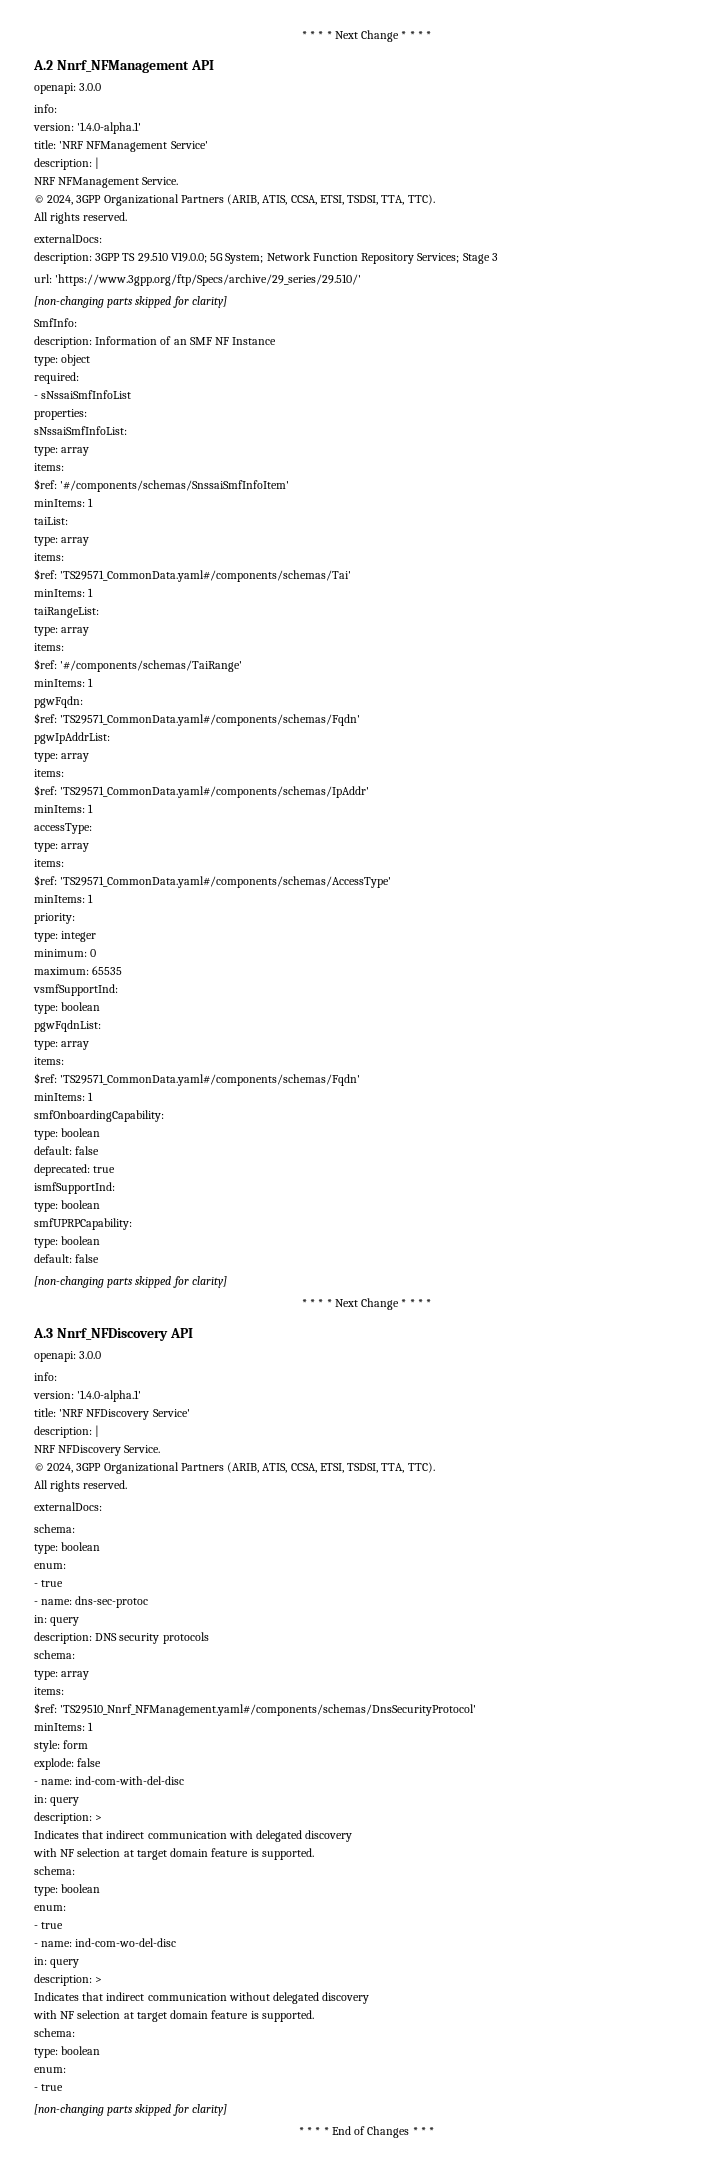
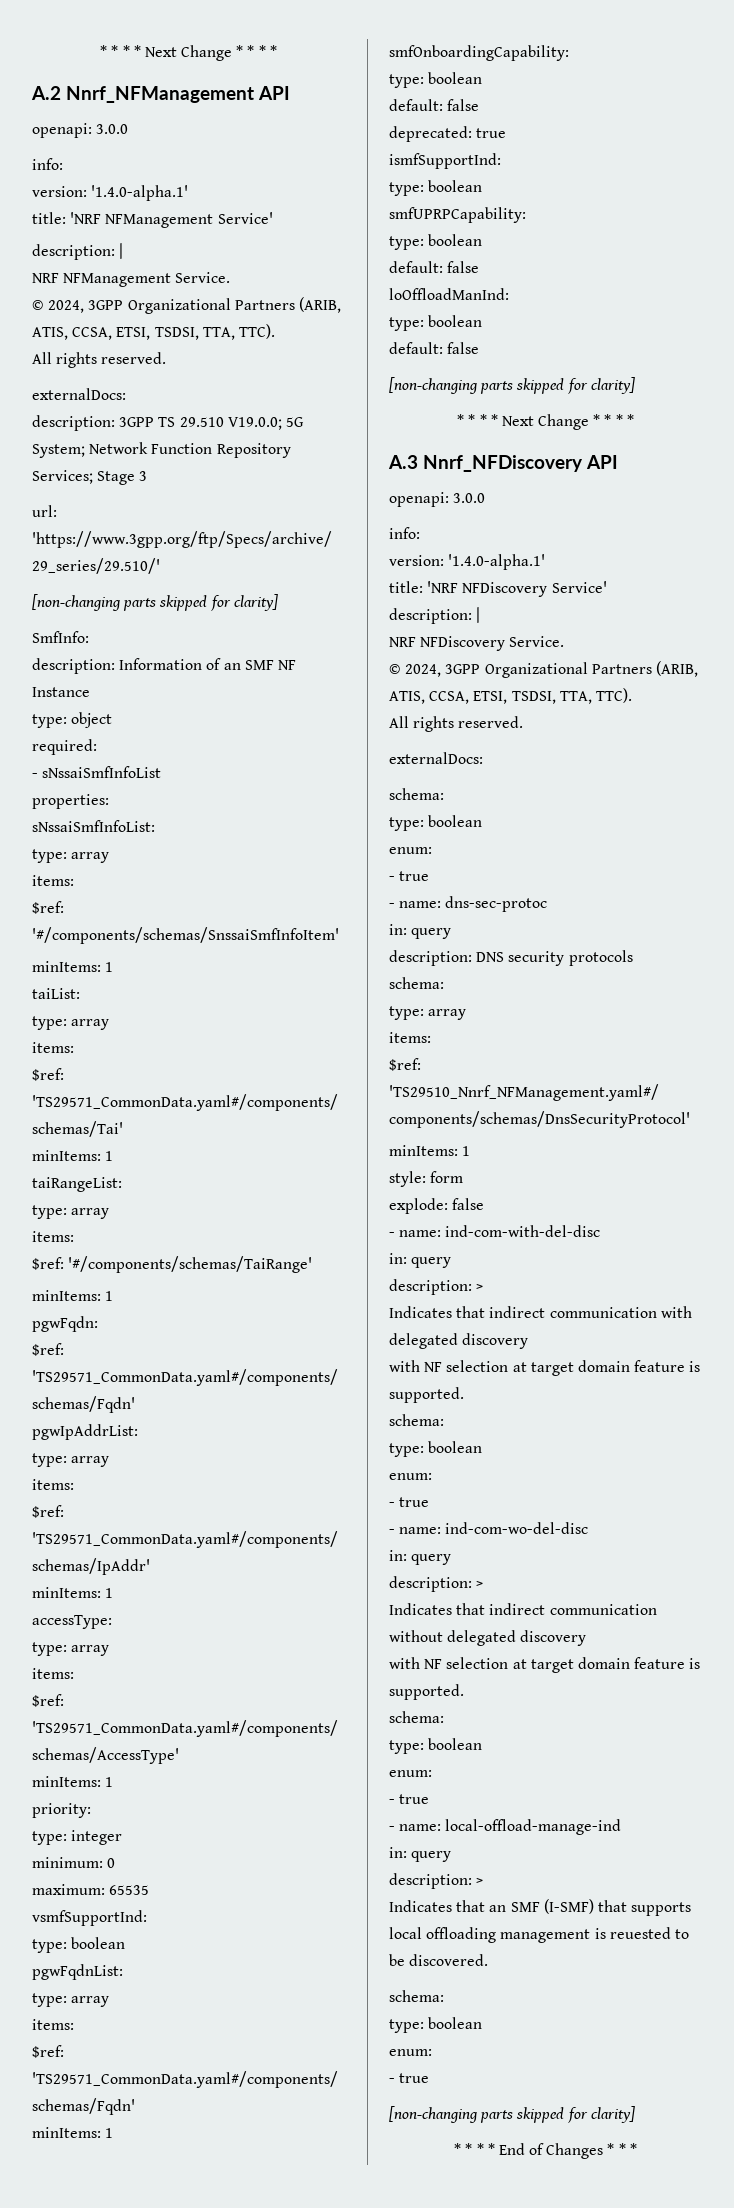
+ loOffloadManInd:
+ type: boolean
+ default: false
+ - name: local-offload-manage-ind
+ in: query
+ description: >
+ Indicates that an SMF (I-SMF) that supports local offloading management is reuested to be discovered.
+ schema:
+ type: boolean
+ enum:
+ - true

